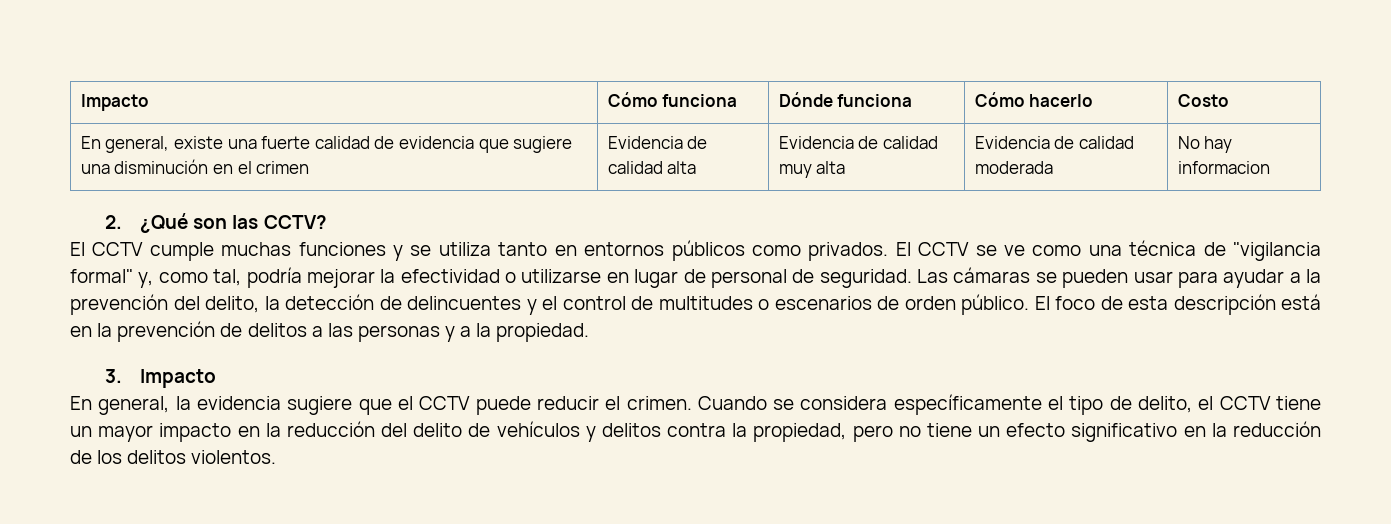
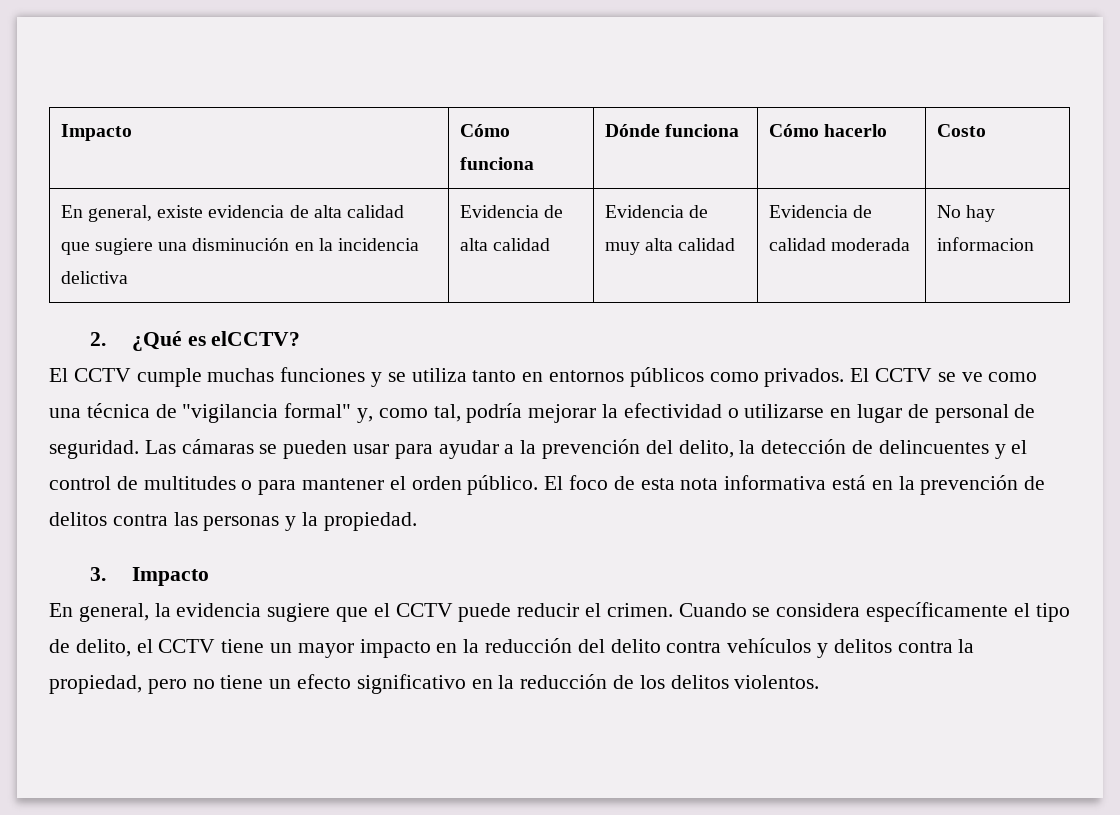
- En general, existe una fuerte calidad de evidencia que sugiere una disminución en el crimen | Evidencia de calidad alta | Evidencia de calidad muy alta | Evidencia de calidad moderada | No hay informacion
+ En general, existe evidencia de alta calidad que sugiere una disminución en la incidencia delictiva | Evidencia de alta calidad | Evidencia de muy alta calidad | Evidencia de calidad moderada | No hay informacion
- 2. ¿Qué son las CCTV?
+ 2. ¿Qué es elCCTV?
- Las cámaras se pueden usar para ayudar a la prevención del delito, la detección de delincuentes y el control de multitudes o escenarios de orden público.
+ Las cámaras se pueden usar para ayudar a la prevención del delito, la detección de delincuentes y el control de multitudes o para mantener el orden público.
- El foco de esta descripción está en la prevención de delitos a las personas y a la propiedad.
+ El foco de esta nota informativa está en la prevención de delitos contra las personas y la propiedad.
- Cuando se considera específicamente el tipo de delito, el CCTV tiene un mayor impacto en la reducción del delito de vehículos y delitos contra la propiedad, pero no tiene un efecto significativo en la reducción de los delitos violentos.
+ Cuando se considera específicamente el tipo de delito, el CCTV tiene un mayor impacto en la reducción del delito contra vehículos y delitos contra la propiedad, pero no tiene un efecto significativo en la reducción de los delitos violentos.

